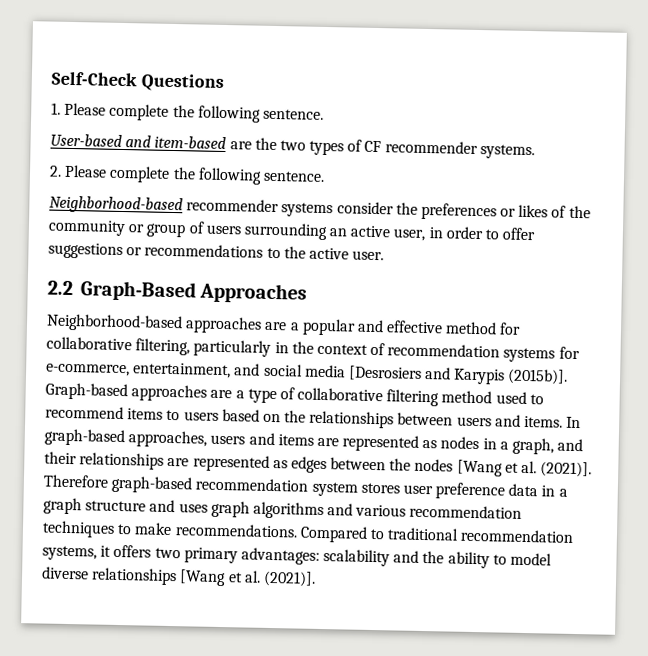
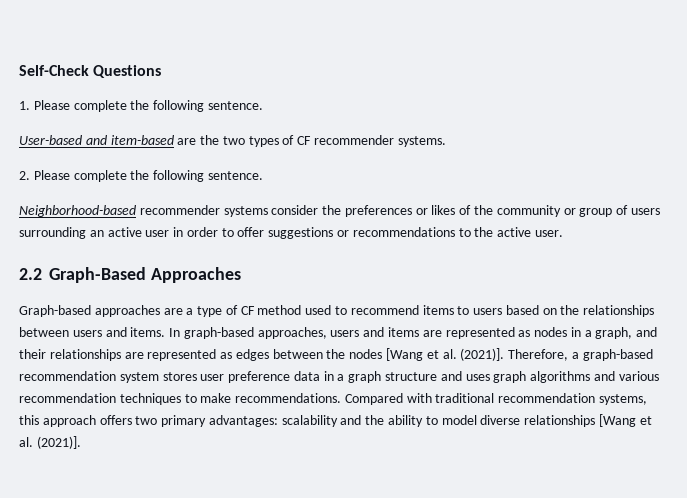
- Neighborhood-based recommender systems consider the preferences or likes of the community or group of users surrounding an active user, in order to offer suggestions or recommendations to the active user.
+ Neighborhood-based recommender systems consider the preferences or likes of the community or group of users surrounding an active user in order to offer suggestions or recommendations to the active user.
- Neighborhood-based approaches are a popular and effective method for collaborative filtering, particularly in the context of recommendation systems for e-commerce, entertainment, and social media [Desrosiers and Karypis (2015b)]. Graph-based approaches are a type of collaborative filtering method used to recommend items to users based on the relationships between users and items.
+ Graph-based approaches are a type of CF method used to recommend items to users based on the relationships between users and items.
- Therefore graph-based recommendation system stores user preference data in a graph structure and uses graph algorithms and various recommendation techniques to make recommendations.
+ Therefore, a graph-based recommendation system stores user preference data in a graph structure and uses graph algorithms and various recommendation techniques to make recommendations.
- Compared to traditional recommendation systems, it offers two primary advantages: scalability and the ability to model diverse relationships [Wang et al. (2021)].
+ Compared with traditional recommendation systems, this approach offers two primary advantages: scalability and the ability to model diverse relationships [Wang et al. (2021)].

